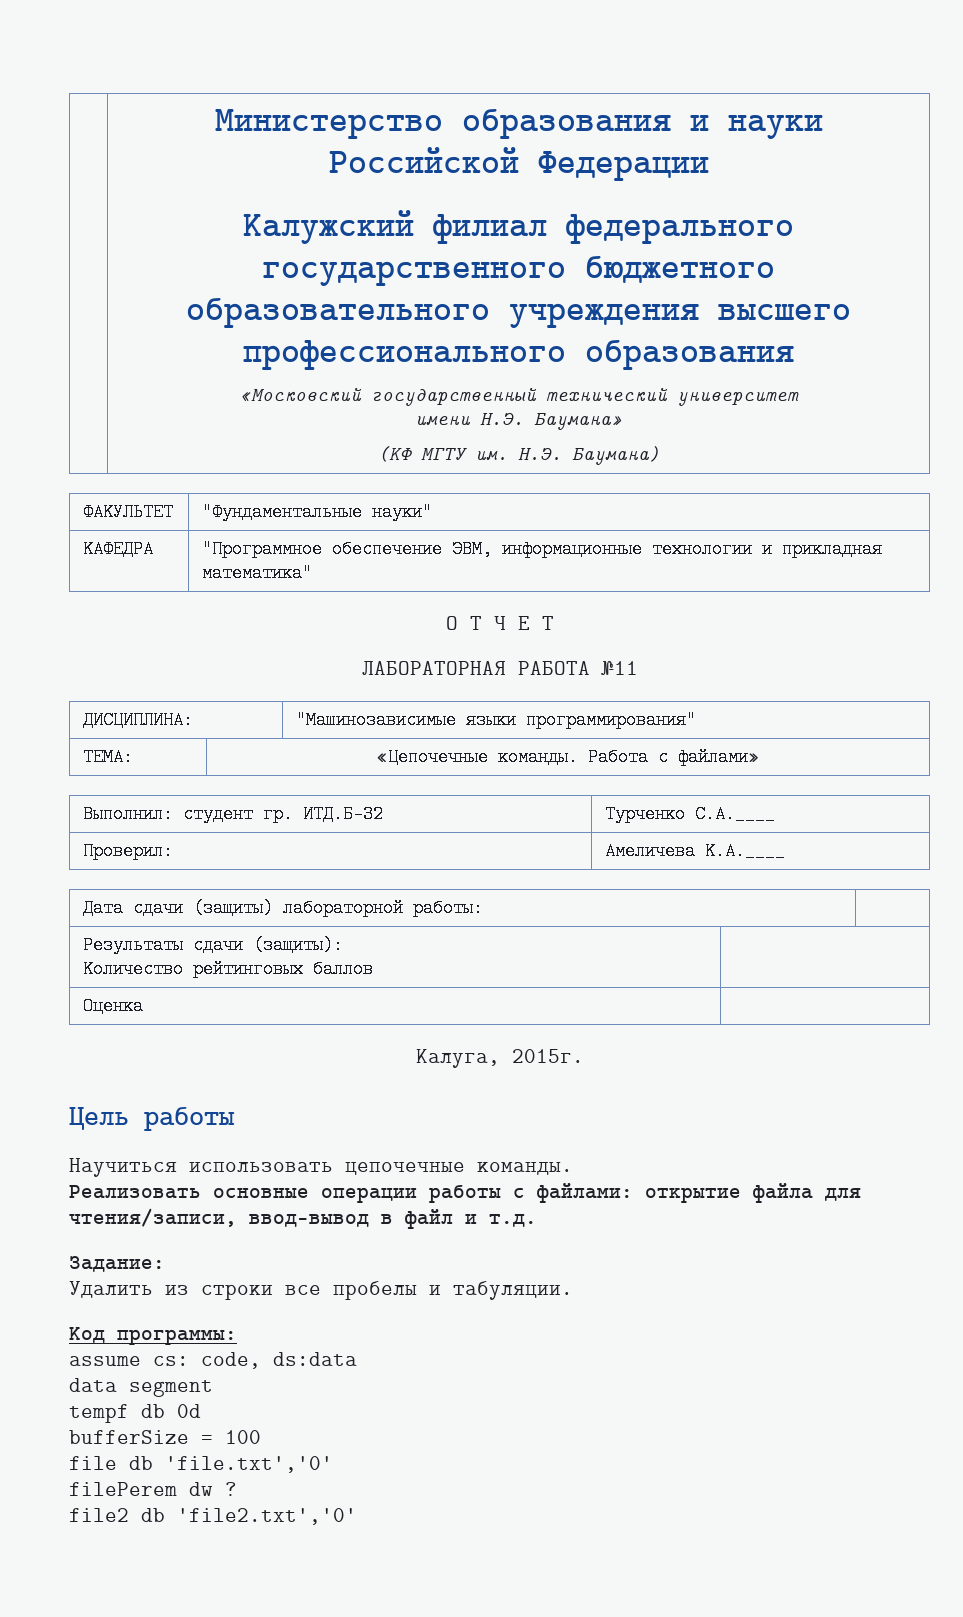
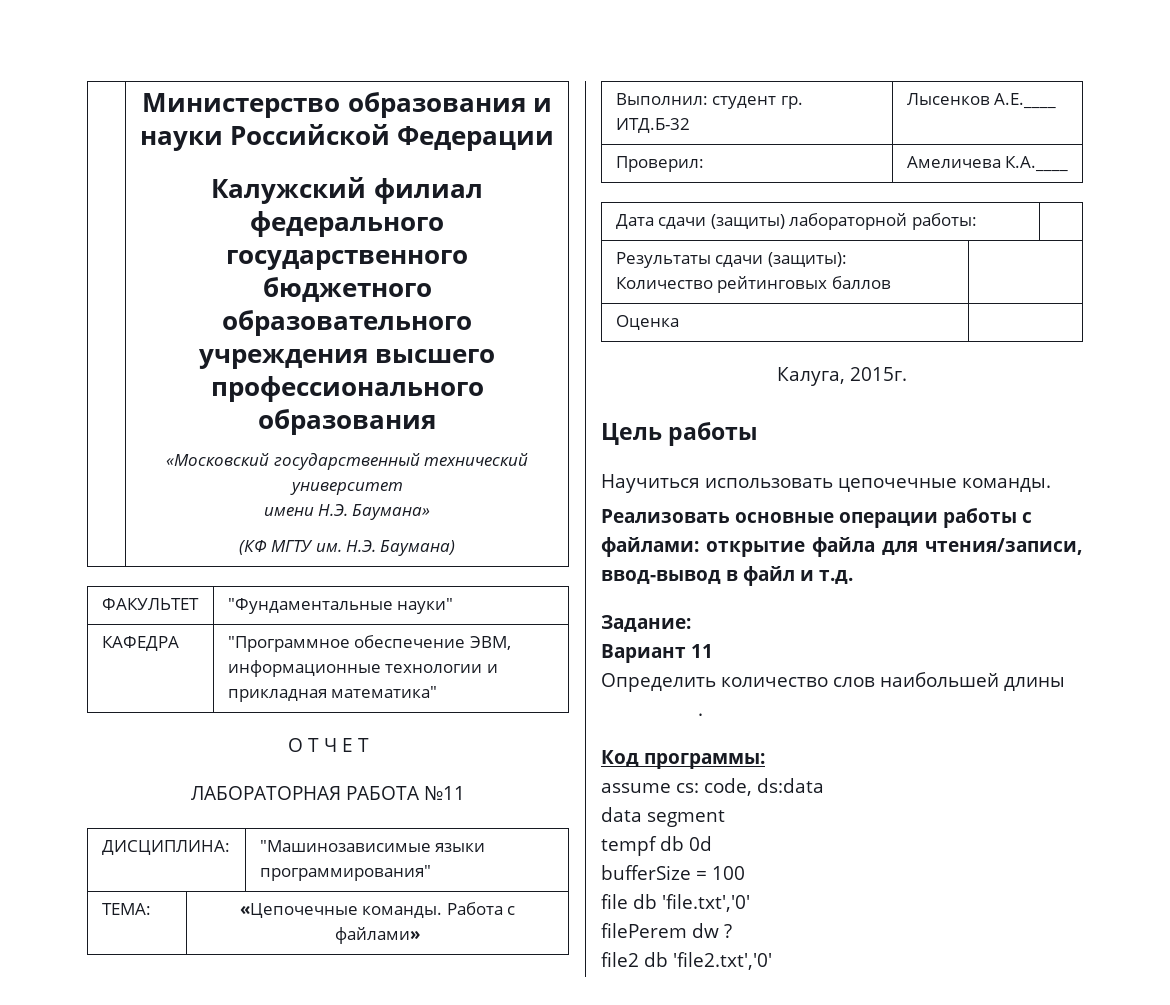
- Выполнил: студент гр. ИТД.Б-32 | Турченко С.А.____
+ Выполнил: студент гр. ИТД.Б-32 | Лысенков А.Е.____
- Удалить из строки все пробелы и табуляции.
+ Вариант 11
+ Определить количество слов наибольшей длины
+ .

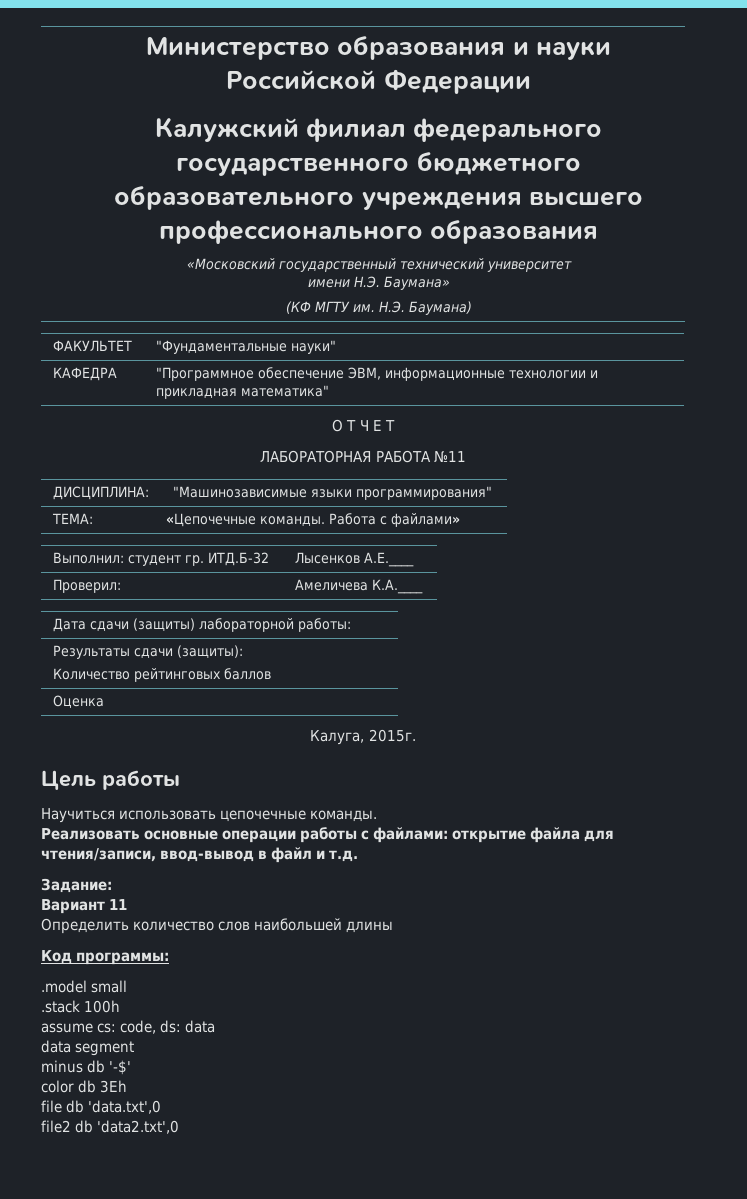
- .
+ .model small
+ .stack 100h
- assume cs: code, ds:data
+ assume cs: code, ds: data
- tempf db 0d
- bufferSize = 100
- file db 'file.txt','0'
- filePerem dw ?
+ minus db '-$'
+ color db 3Eh
+ file db 'data.txt',0
- file2 db 'file2.txt','0'
+ file2 db 'data2.txt',0

